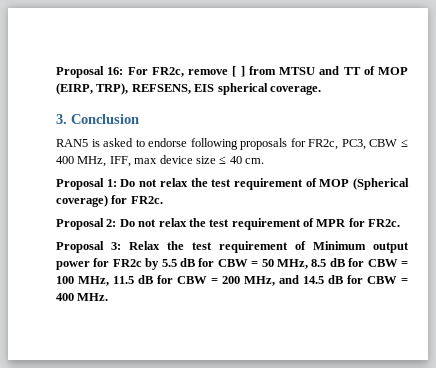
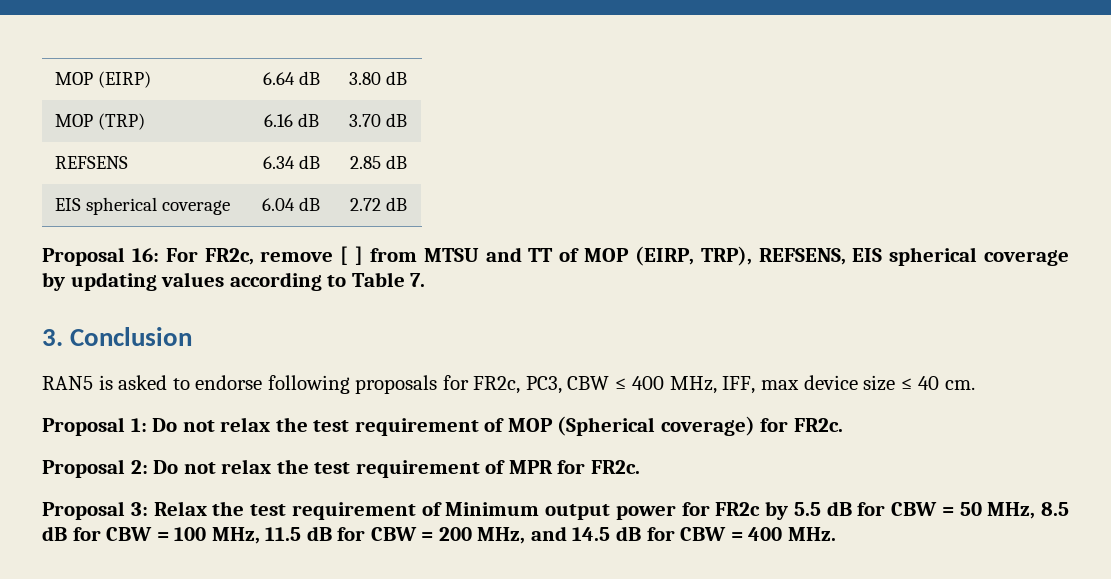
+ MOP (EIRP) | 6.64 dB | 3.80 dB
+ MOP (TRP) | 6.16 dB | 3.70 dB
+ REFSENS | 6.34 dB | 2.85 dB
+ EIS spherical coverage | 6.04 dB | 2.72 dB
- Proposal 16: For FR2c, remove [ ] from MTSU and TT of MOP (EIRP, TRP), REFSENS, EIS spherical coverage.
+ Proposal 16: For FR2c, remove [ ] from MTSU and TT of MOP (EIRP, TRP), REFSENS, EIS spherical coverage by updating values according to Table 7.

